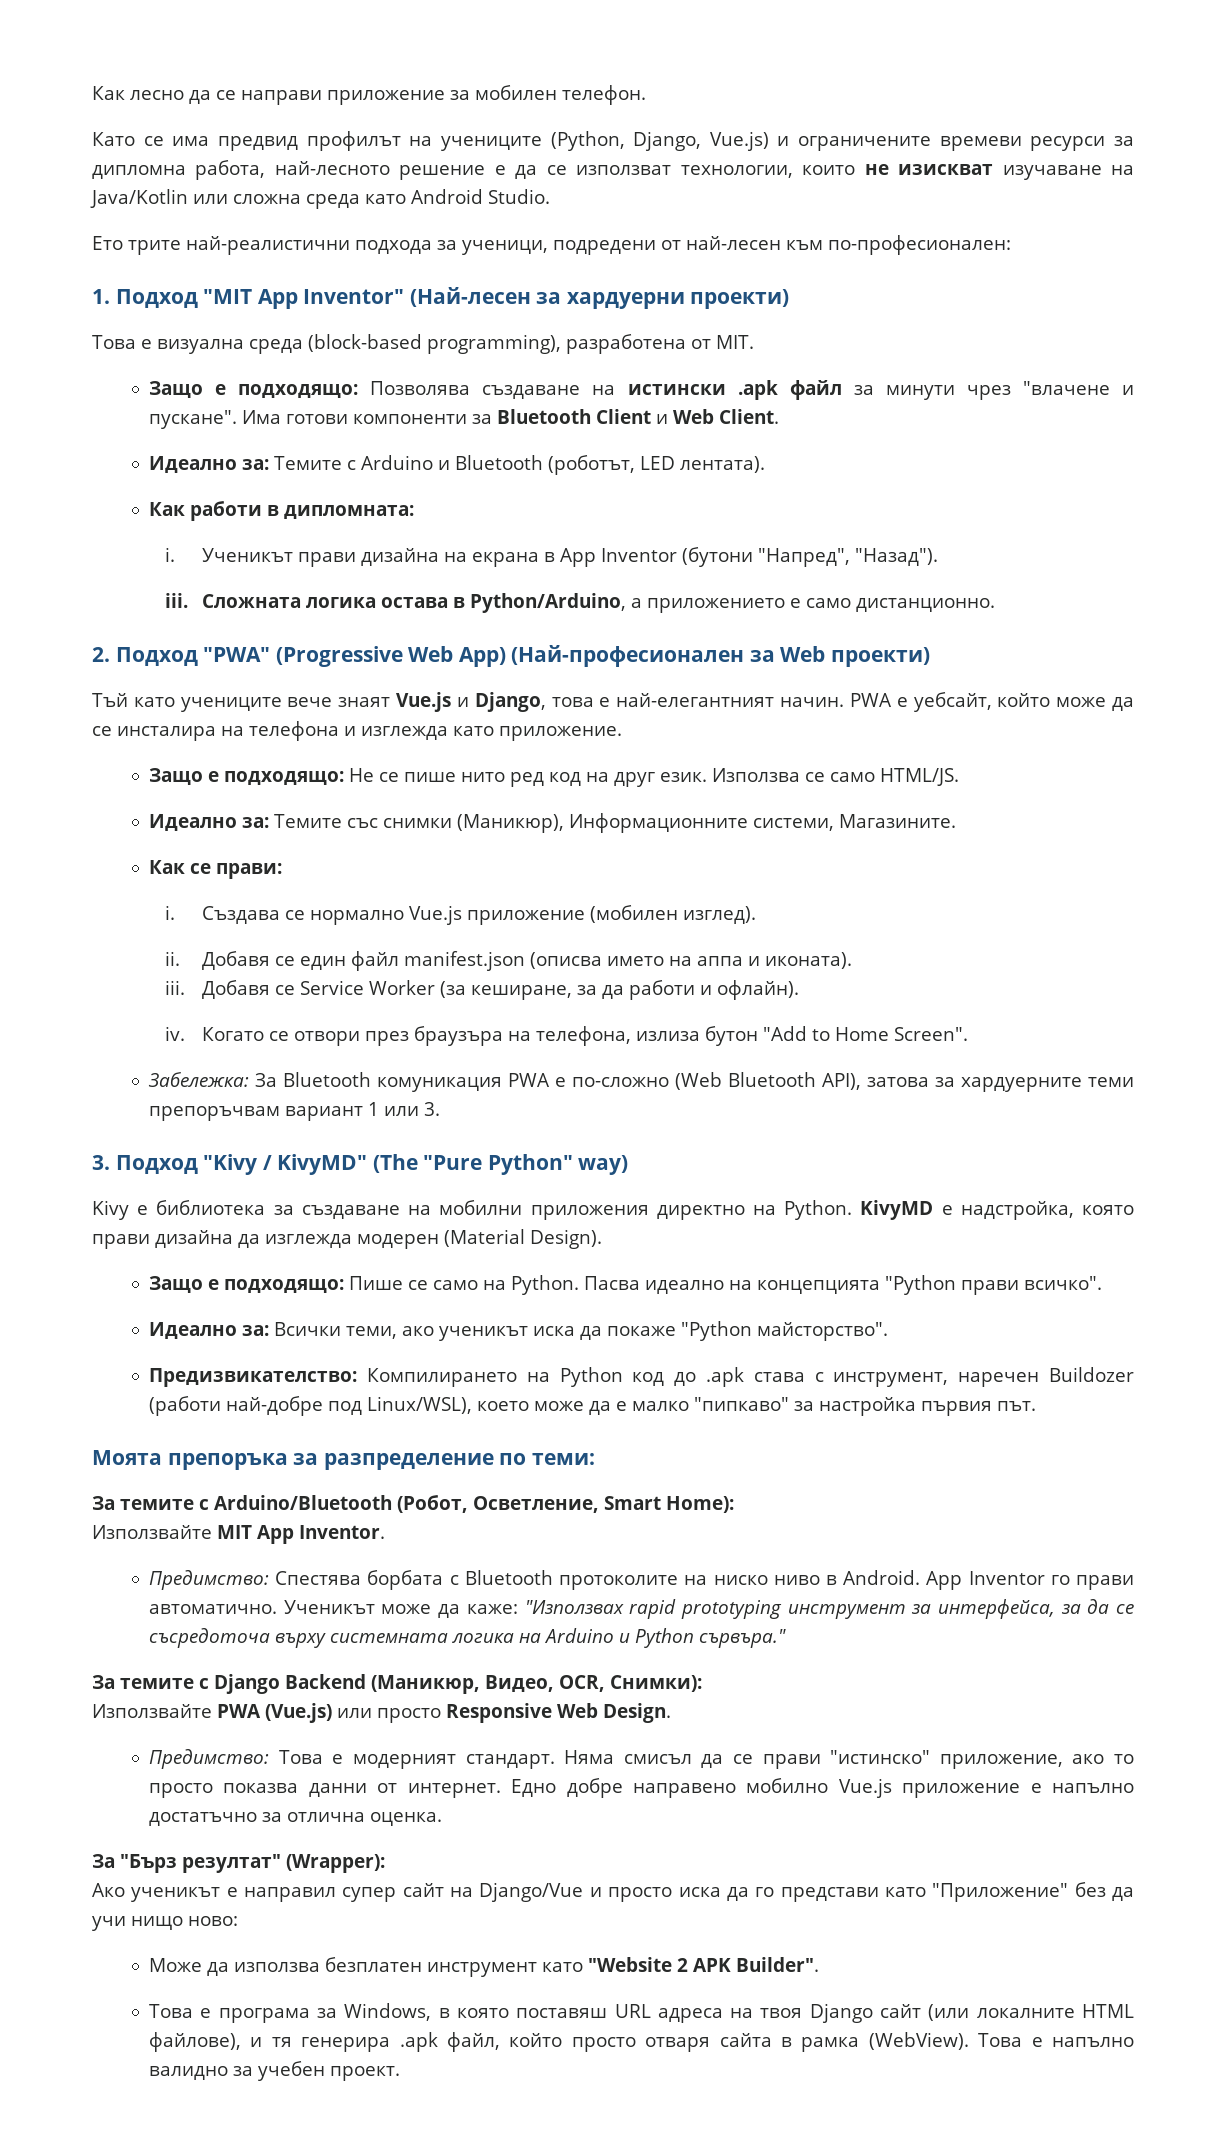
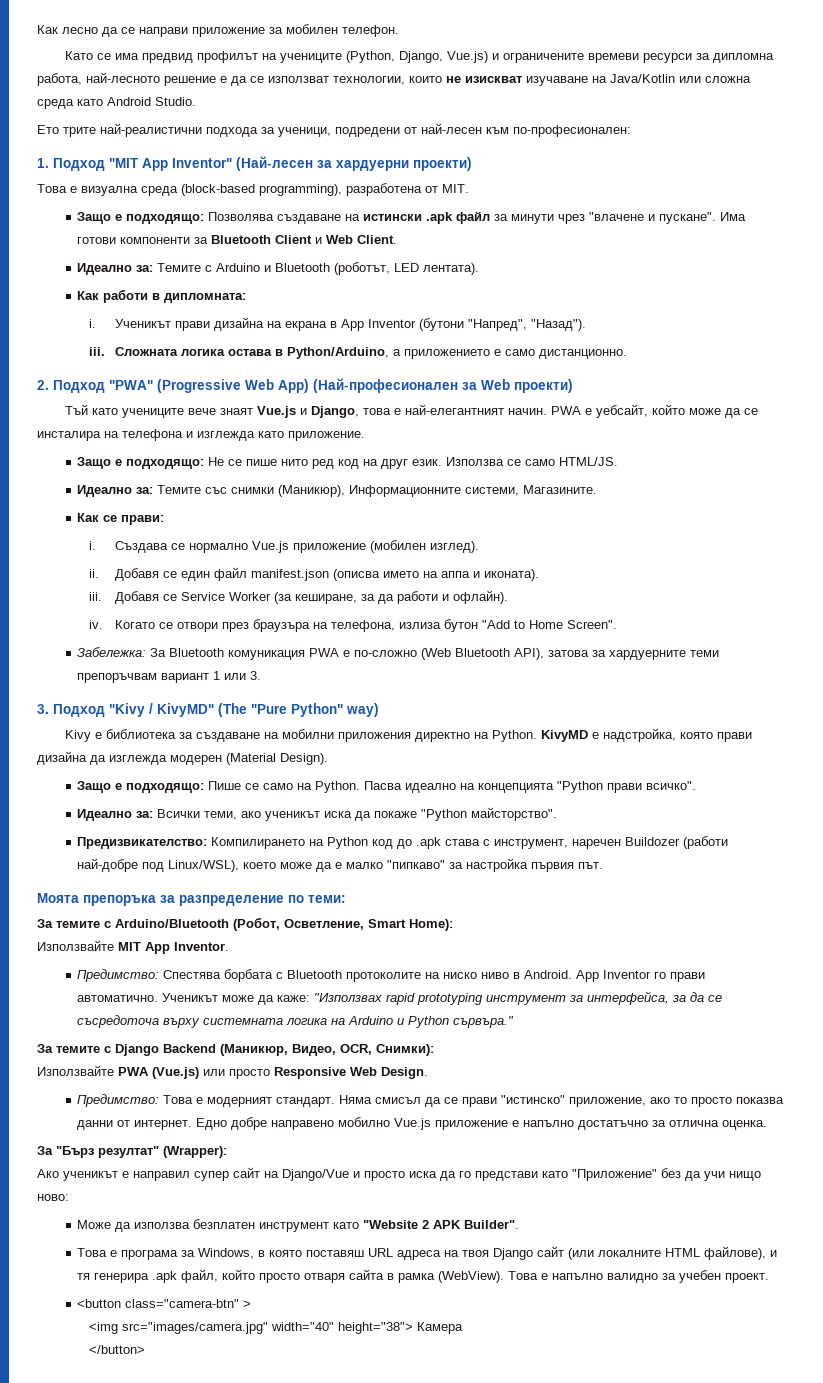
+ <button class="camera-btn" >
+ <img src="images/camera.jpg" width="40" height="38"> Камера
+ </button>

